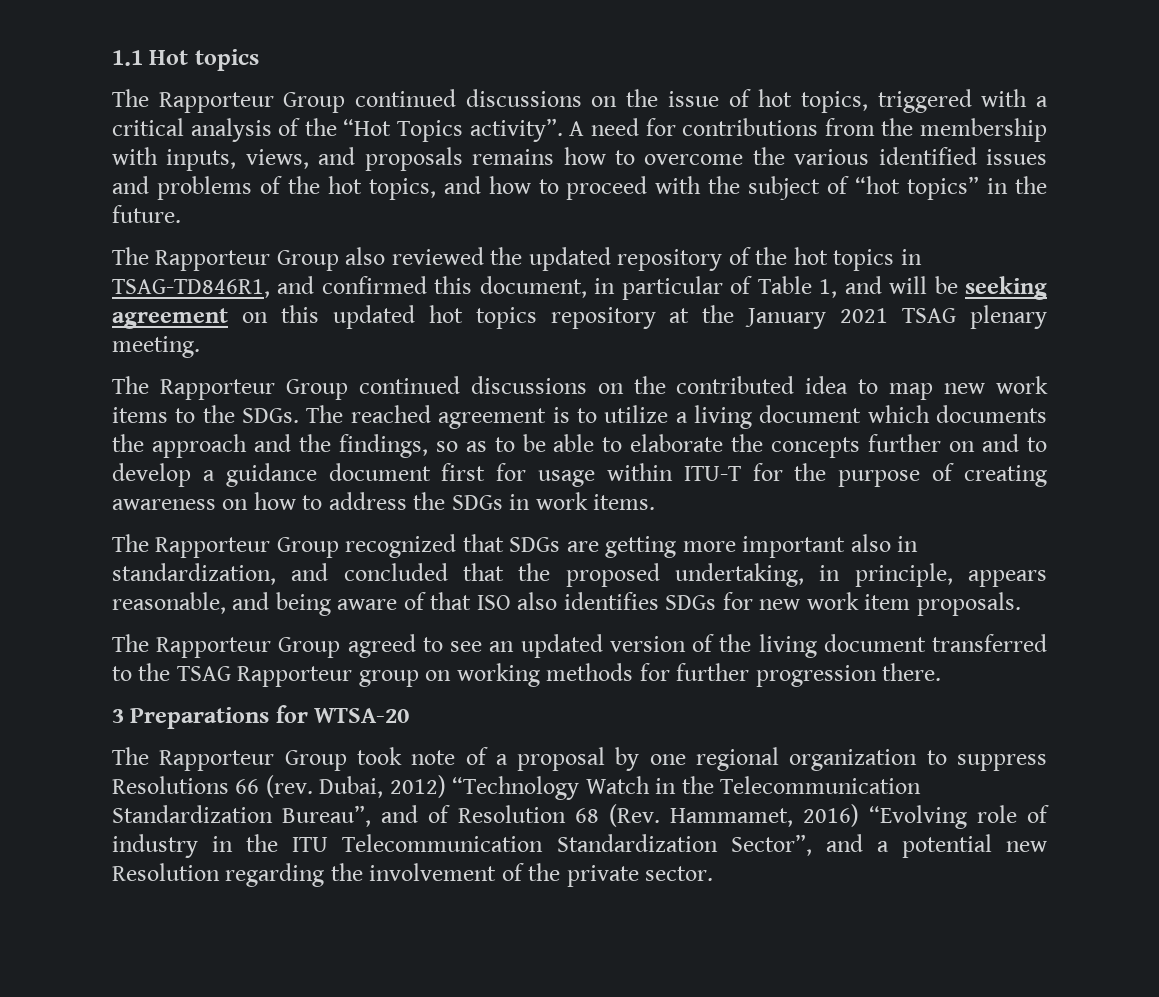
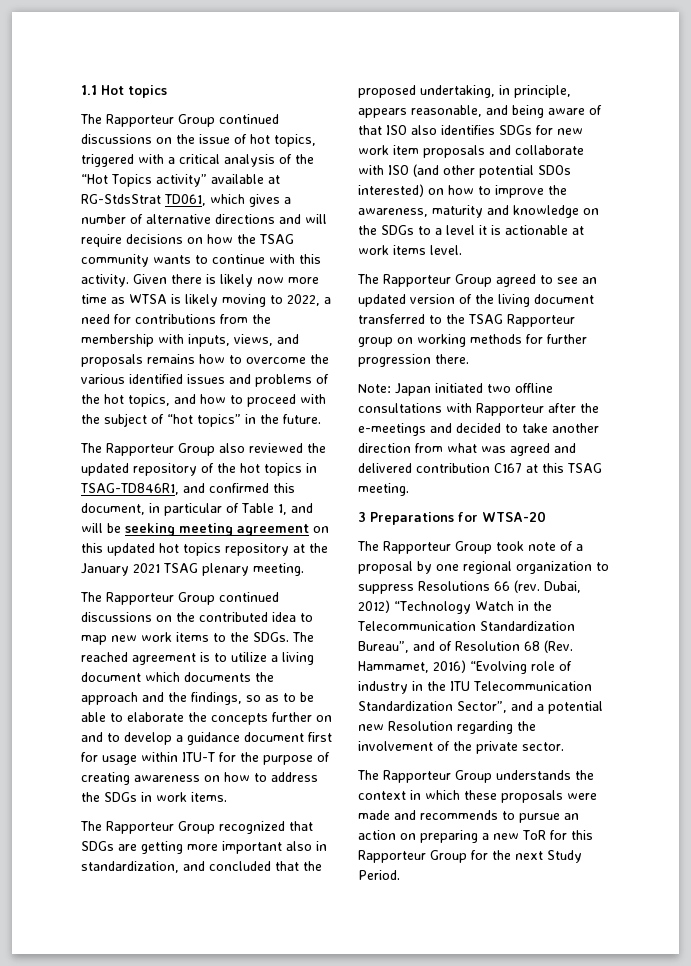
- The Rapporteur Group continued discussions on the issue of hot topics, triggered with a critical analysis of the “Hot Topics activity”. A need for contributions from the membership with inputs, views, and proposals remains how to overcome the various identified issues and problems of the hot topics, and how to proceed with the subject of “hot topics” in the future.
+ The Rapporteur Group continued discussions on the issue of hot topics, triggered with a critical analysis of the “Hot Topics activity” available at RG-StdsStrat TD061, which gives a number of alternative directions and will require decisions on how the TSAG community wants to continue with this activity. Given there is likely now more time as WTSA is likely moving to 2022, a need for contributions from the membership with inputs, views, and proposals remains how to overcome the various identified issues and problems of the hot topics, and how to proceed with the subject of “hot topics” in the future.
- The Rapporteur Group also reviewed the updated repository of the hot topics in TSAG-TD846R1, and confirmed this document, in particular of Table 1, and will be seeking agreement on this updated hot topics repository at the January 2021 TSAG plenary meeting.
+ The Rapporteur Group also reviewed the updated repository of the hot topics in TSAG-TD846R1, and confirmed this document, in particular of Table 1, and will be seeking meeting agreement on this updated hot topics repository at the January 2021 TSAG plenary meeting.
- The Rapporteur Group recognized that SDGs are getting more important also in standardization, and concluded that the proposed undertaking, in principle, appears reasonable, and being aware of that ISO also identifies SDGs for new work item proposals.
+ The Rapporteur Group recognized that SDGs are getting more important also in standardization, and concluded that the proposed undertaking, in principle, appears reasonable, and being aware of that ISO also identifies SDGs for new work item proposals and collaborate with ISO (and other potential SDOs interested) on how to improve the awareness, maturity and knowledge on the SDGs to a level it is actionable at work items level.
+ Note: Japan initiated two offline consultations with Rapporteur after the e-meetings and decided to take another direction from what was agreed and delivered contribution C167 at this TSAG meeting.
+ The Rapporteur Group understands the context in which these proposals were made and recommends to pursue an action on preparing a new ToR for this Rapporteur Group for the next Study Period.

